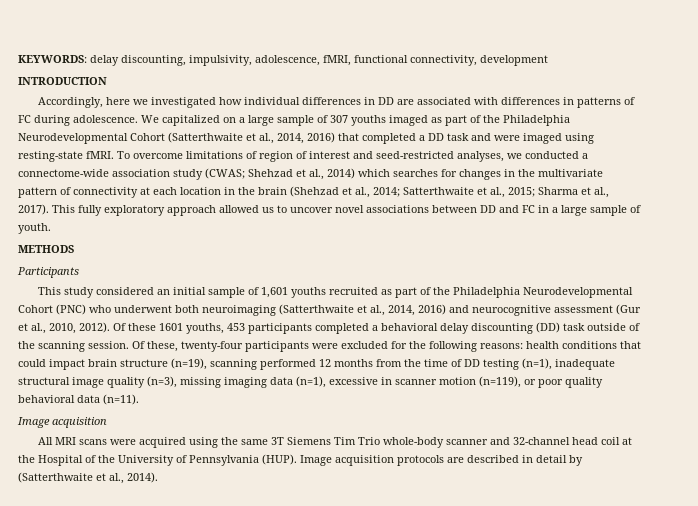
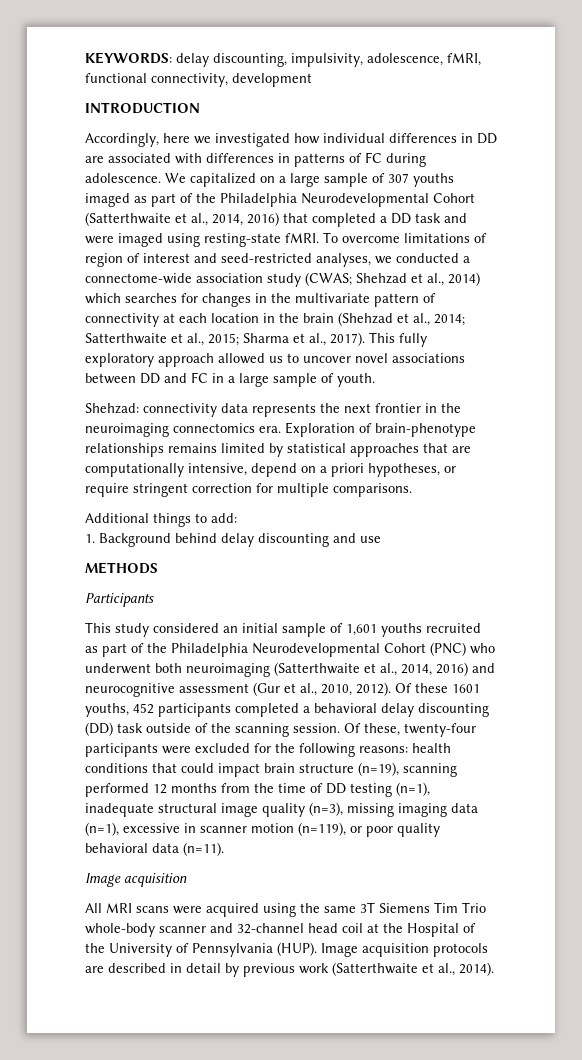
+ Shehzad: connectivity data represents the next frontier in the neuroimaging connectomics era. Exploration of brain-phenotype relationships remains limited by statistical approaches that are computationally intensive, depend on a priori hypotheses, or require stringent correction for multiple comparisons.
+ Additional things to add:
+ 1. Background behind delay discounting and use
- Of these 1601 youths, 453 participants completed a behavioral delay discounting (DD) task outside of the scanning session.
+ Of these 1601 youths, 452 participants completed a behavioral delay discounting (DD) task outside of the scanning session.
- Image acquisition protocols are described in detail by (Satterthwaite et al., 2014).
+ Image acquisition protocols are described in detail by previous work (Satterthwaite et al., 2014).

